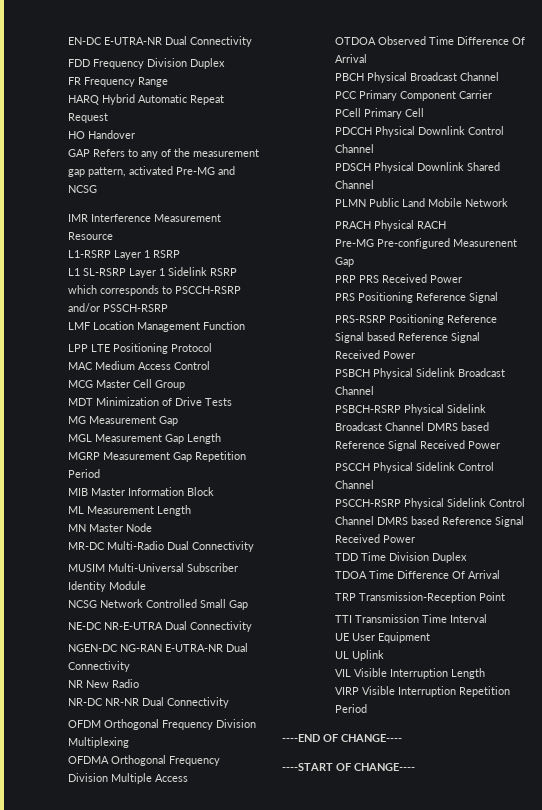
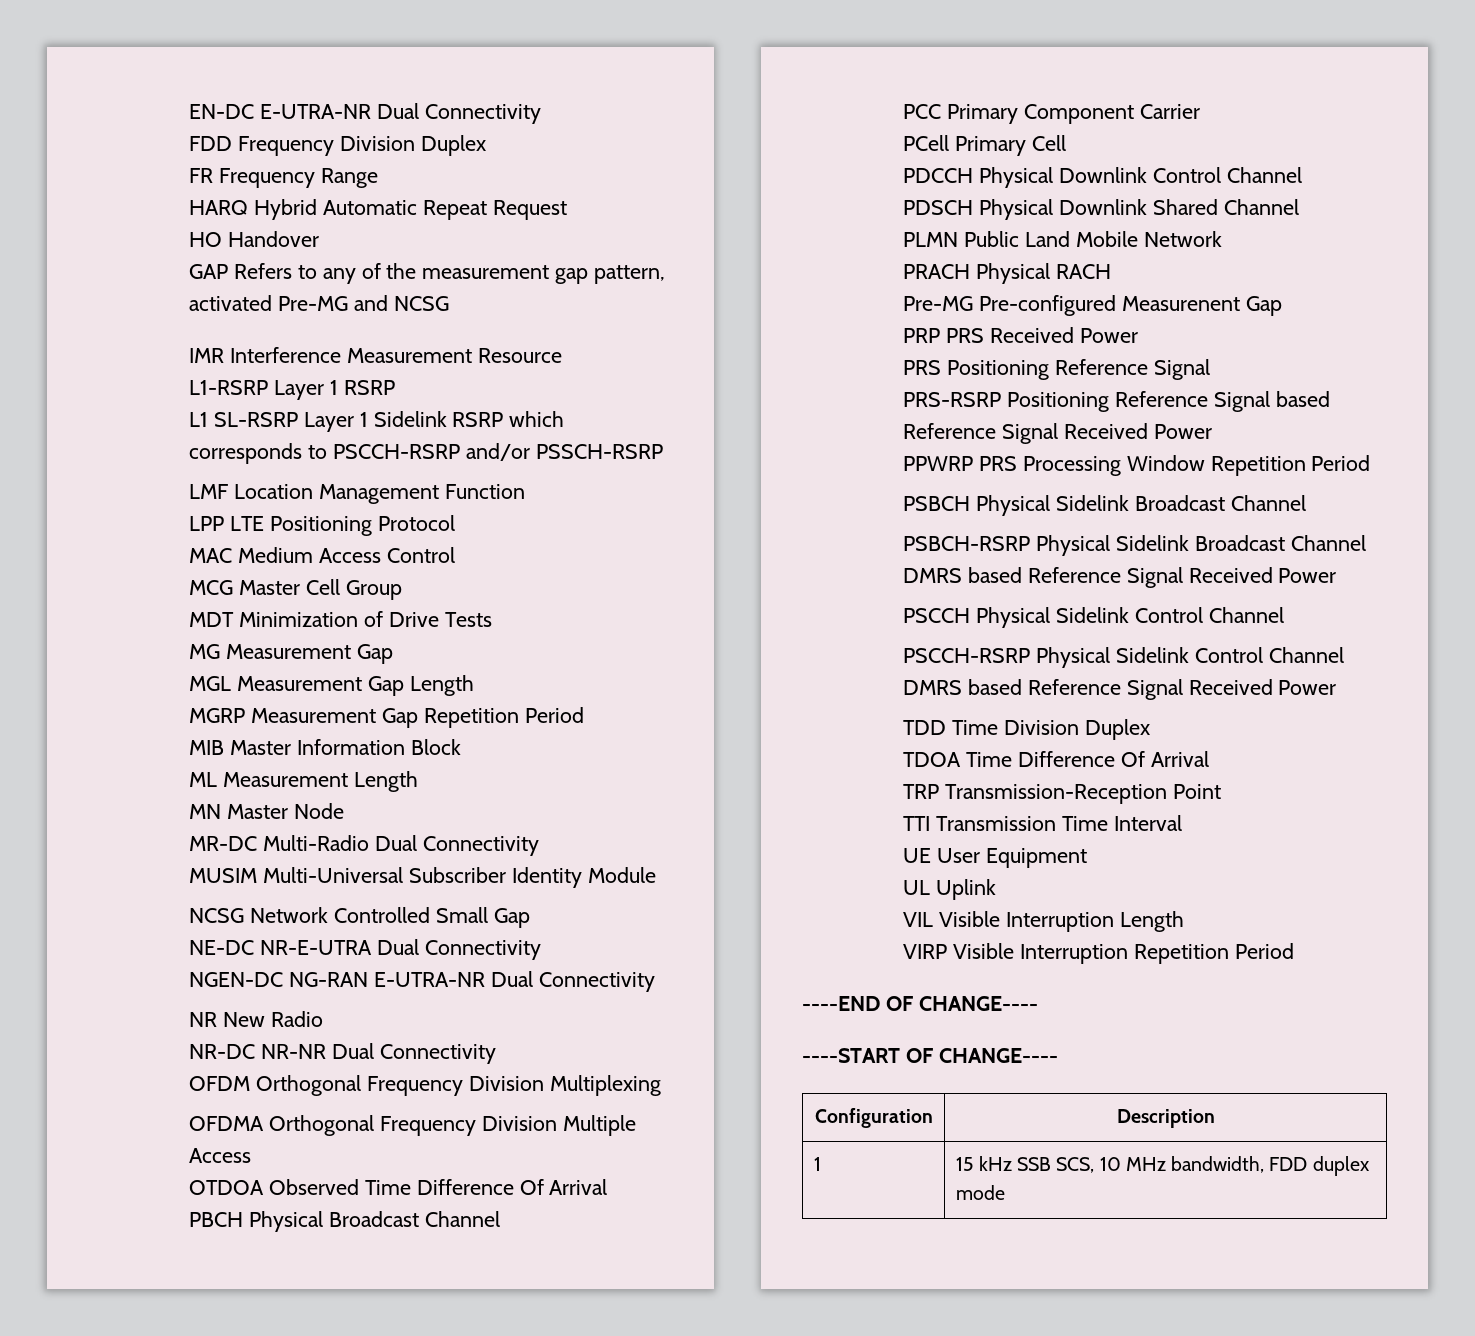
+ PPWRP PRS Processing Window Repetition Period
+ Configuration | Description
+ 1 | 15 kHz SSB SCS, 10 MHz bandwidth, FDD duplex mode

